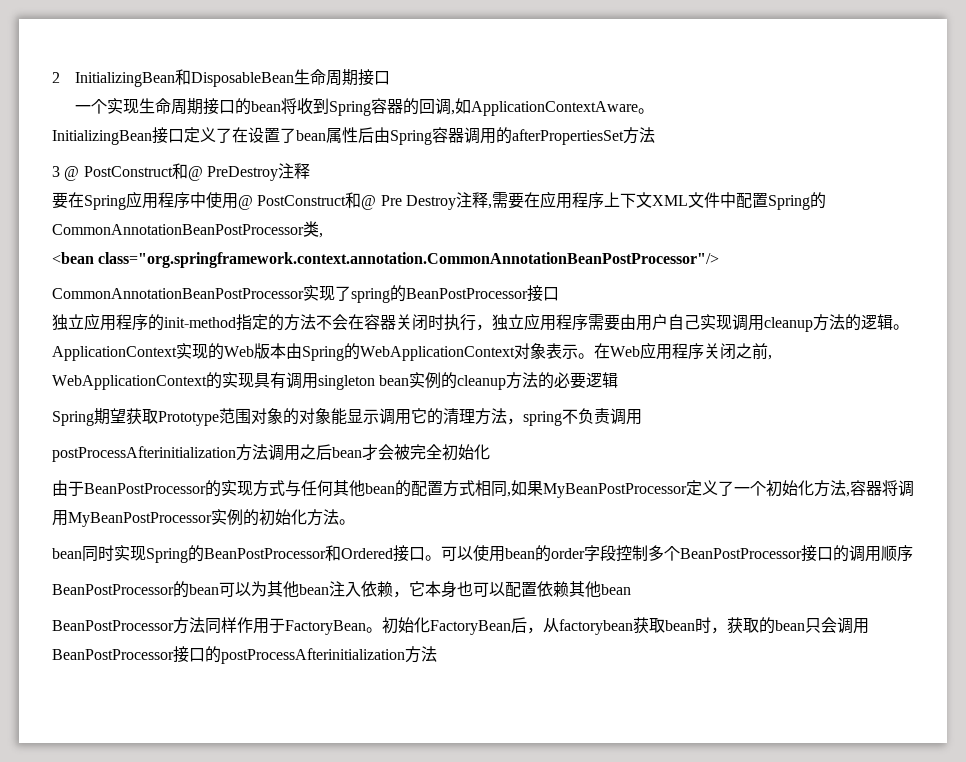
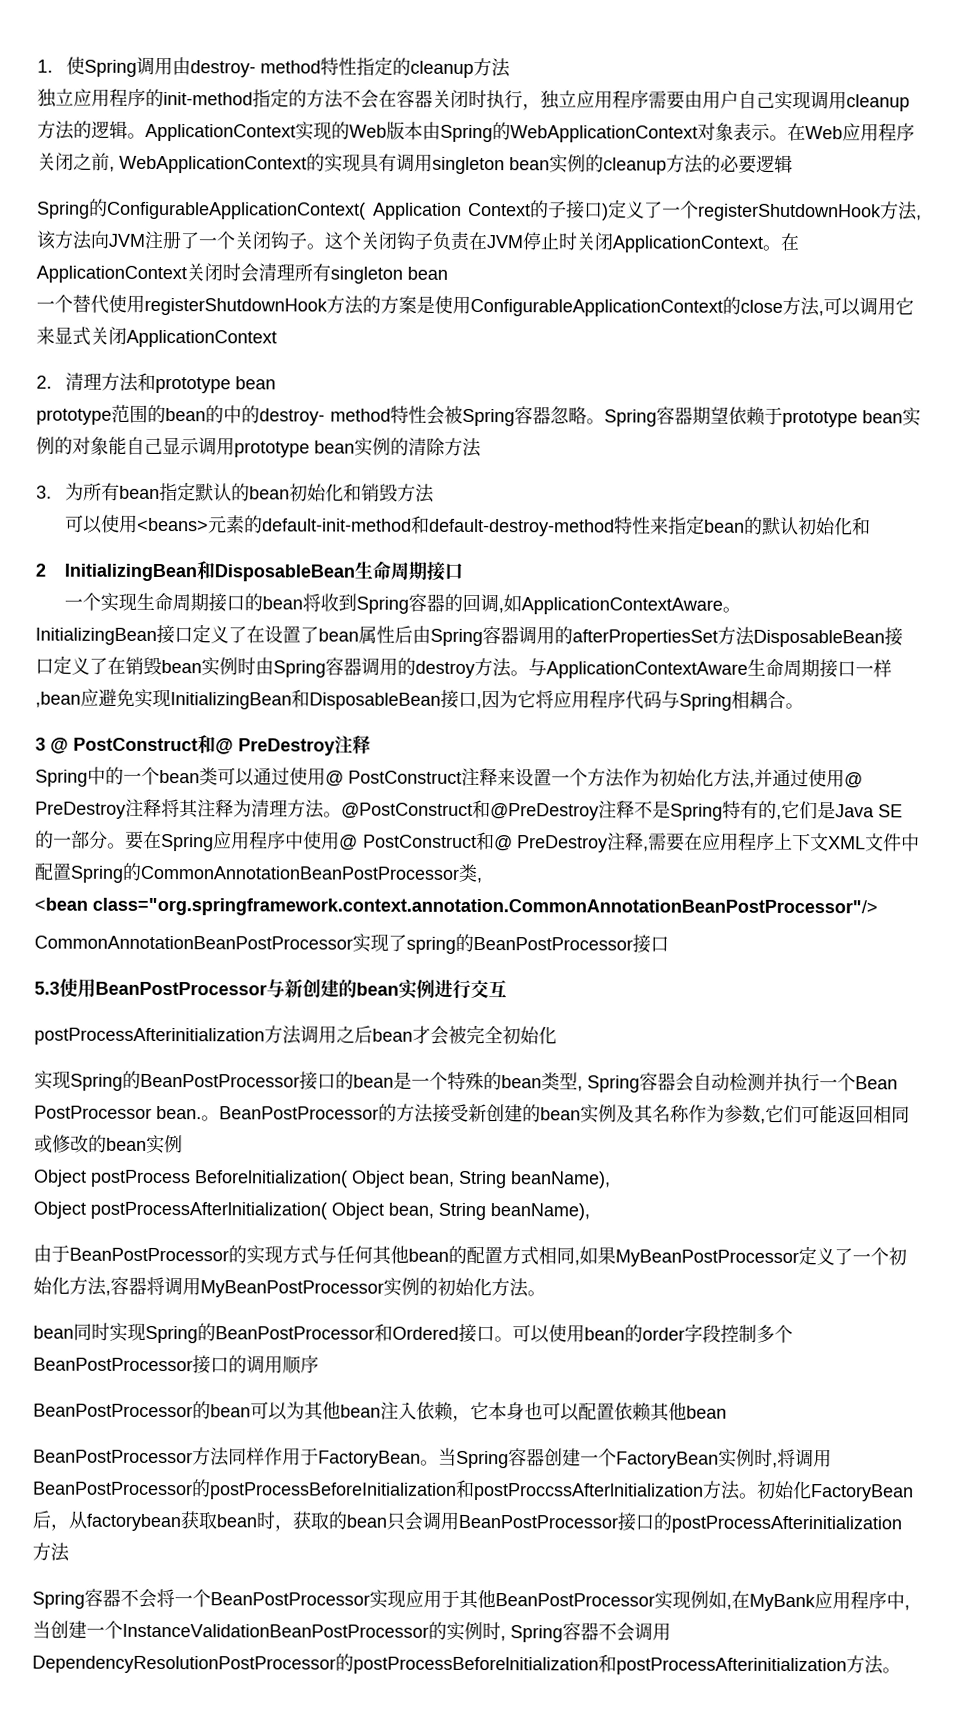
- 2 InitializingBean和DisposableBean生命周期接口
- 一个实现生命周期接口的bean将收到Spring容器的回调,如ApplicationContextAware。
- InitializingBean接口定义了在设置了bean属性后由Spring容器调用的afterPropertiesSet方法
- 3 @ PostConstruct和@ PreDestroy注释
- 要在Spring应用程序中使用@ PostConstruct和@ Pre Destroy注释,需要在应用程序上下文XML文件中配置Spring的CommonAnnotationBeanPostProcessor类,
- <bean class="org.springframework.context.annotation.CommonAnnotationBeanPostProcessor"/>
- CommonAnnotationBeanPostProcessor实现了spring的BeanPostProcessor接口
+ 1.使Spring调用由destroy- method特性指定的cleanup方法
- Spring期望获取Prototype范围对象的对象能显示调用它的清理方法，spring不负责调用
+ Spring的ConfigurableApplicationContext( Application Context的子接口)定义了一个registerShutdownHook方法,该方法向JVM注册了一个关闭钩子。这个关闭钩子负责在JVM停止时关闭ApplicationContext。在ApplicationContext关闭时会清理所有singleton bean
+ 一个替代使用registerShutdownHook方法的方案是使用ConfigurableApplicationContext的close方法,可以调用它来显式关闭ApplicationContext
+ 2.清理方法和prototype bean
+ prototype范围的bean的中的destroy- method特性会被Spring容器忽略。Spring容器期望依赖于prototype bean实例的对象能自己显示调用prototype bean实例的清除方法
+ 3.为所有bean指定默认的bean初始化和销毁方法
+ 可以使用<beans>元素的default-init-method和default-destroy-method特性来指定bean的默认初始化和
+ 2 InitializingBean和DisposableBean生命周期接口
+ 一个实现生命周期接口的bean将收到Spring容器的回调,如ApplicationContextAware。
+ InitializingBean接口定义了在设置了bean属性后由Spring容器调用的afterPropertiesSet方法DisposableBean接口定义了在销毁bean实例时由Spring容器调用的destroy方法。与ApplicationContextAware生命周期接口一样,bean应避免实现InitializingBean和DisposableBean接口,因为它将应用程序代码与Spring相耦合。
+ 3 @ PostConstruct和@ PreDestroy注释
+ Spring中的一个bean类可以通过使用@ PostConstruct注释来设置一个方法作为初始化方法,并通过使用@ PreDestroy注释将其注释为清理方法。@PostConstruct和@PreDestroy注释不是Spring特有的,它们是Java SE的一部分。要在Spring应用程序中使用@ PostConstruct和@ PreDestroy注释,需要在应用程序上下文XML文件中配置Spring的CommonAnnotationBeanPostProcessor类,
+ <bean class="org.springframework.context.annotation.CommonAnnotationBeanPostProcessor"/>
+ CommonAnnotationBeanPostProcessor实现了spring的BeanPostProcessor接口
+ 5.3使用BeanPostProcessor与新创建的bean实例进行交互
+ 实现Spring的BeanPostProcessor接口的bean是一个特殊的bean类型, Spring容器会自动检测并执行一个Bean PostProcessor bean.。BeanPostProcessor的方法接受新创建的bean实例及其名称作为参数,它们可能返回相同或修改的bean实例
+ Object postProcess Beforelnitialization( Object bean, String beanName),
+ Object postProcessAfterlnitialization( Object bean, String beanName),
+ 当Spring容器创建一个FactoryBean实例时,将调用BeanPostProcessor的postProcessBeforeInitialization和postProccssAfterlnitialization方法。
+ Spring容器不会将一个BeanPostProcessor实现应用于其他BeanPostProcessor实现例如,在MyBank应用程序中,当创建一个InstanceValidationBeanPostProcessor的实例时, Spring容器不会调用DependencyResolutionPostProcessor的postProcessBeforelnitialization和postProcessAfterinitialization方法。

